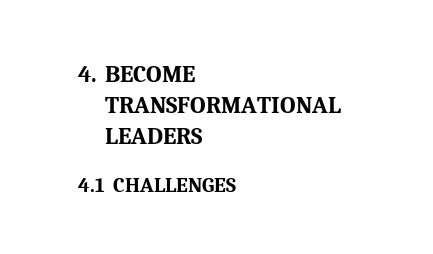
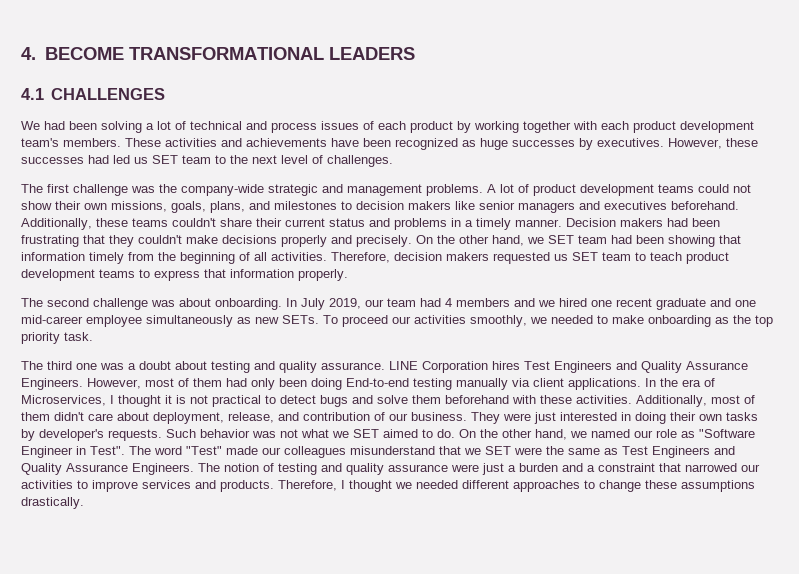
+ We had been solving a lot of technical and process issues of each product by working together with each product development team's members. These activities and achievements have been recognized as huge successes by executives. However, these successes had led us SET team to the next level of challenges.
+ The first challenge was the company-wide strategic and management problems. A lot of product development teams could not show their own missions, goals, plans, and milestones to decision makers like senior managers and executives beforehand. Additionally, these teams couldn't share their current status and problems in a timely manner. Decision makers had been frustrating that they couldn't make decisions properly and precisely. On the other hand, we SET team had been showing that information timely from the beginning of all activities. Therefore, decision makers requested us SET team to teach product development teams to express that information properly.
+ The second challenge was about onboarding. In July 2019, our team had 4 members and we hired one recent graduate and one mid-career employee simultaneously as new SETs. To proceed our activities smoothly, we needed to make onboarding as the top priority task.
+ The third one was a doubt about testing and quality assurance. LINE Corporation hires Test Engineers and Quality Assurance Engineers. However, most of them had only been doing End-to-end testing manually via client applications. In the era of Microservices, I thought it is not practical to detect bugs and solve them beforehand with these activities. Additionally, most of them didn't care about deployment, release, and contribution of our business. They were just interested in doing their own tasks by developer's requests. Such behavior was not what we SET aimed to do. On the other hand, we named our role as "Software Engineer in Test". The word "Test" made our colleagues misunderstand that we SET were the same as Test Engineers and Quality Assurance Engineers. The notion of testing and quality assurance were just a burden and a constraint that narrowed our activities to improve services and products. Therefore, I thought we needed different approaches to change these assumptions drastically.

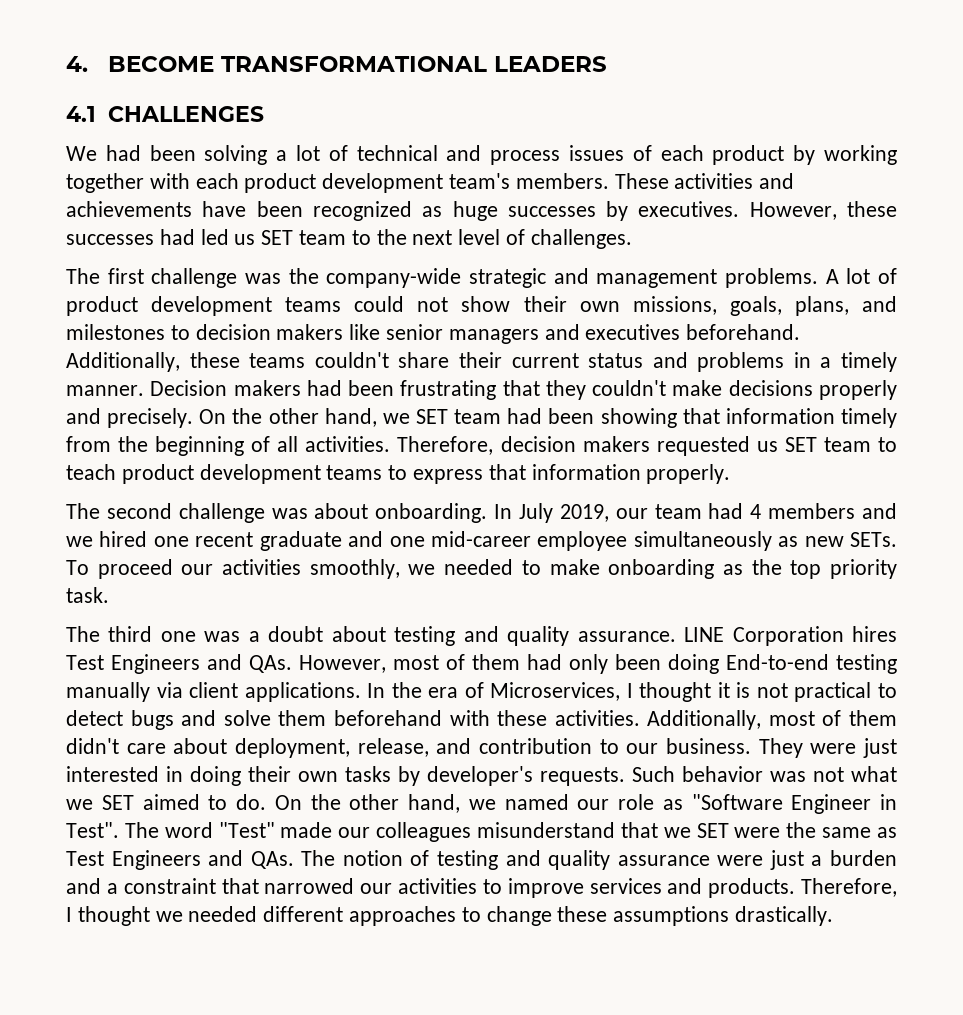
- LINE Corporation hires Test Engineers and Quality Assurance Engineers. However, most of them had only been doing End-to-end testing manually via client applications.
+ LINE Corporation hires Test Engineers and QAs. However, most of them had only been doing End-to-end testing manually via client applications.
- Additionally, most of them didn't care about deployment, release, and contribution of our business.
+ Additionally, most of them didn't care about deployment, release, and contribution to our business.
- The word "Test" made our colleagues misunderstand that we SET were the same as Test Engineers and Quality Assurance Engineers. The notion of testing and quality assurance were just a burden and a constraint that narrowed our activities to improve services and products.
+ The word "Test" made our colleagues misunderstand that we SET were the same as Test Engineers and QAs. The notion of testing and quality assurance were just a burden and a constraint that narrowed our activities to improve services and products.

